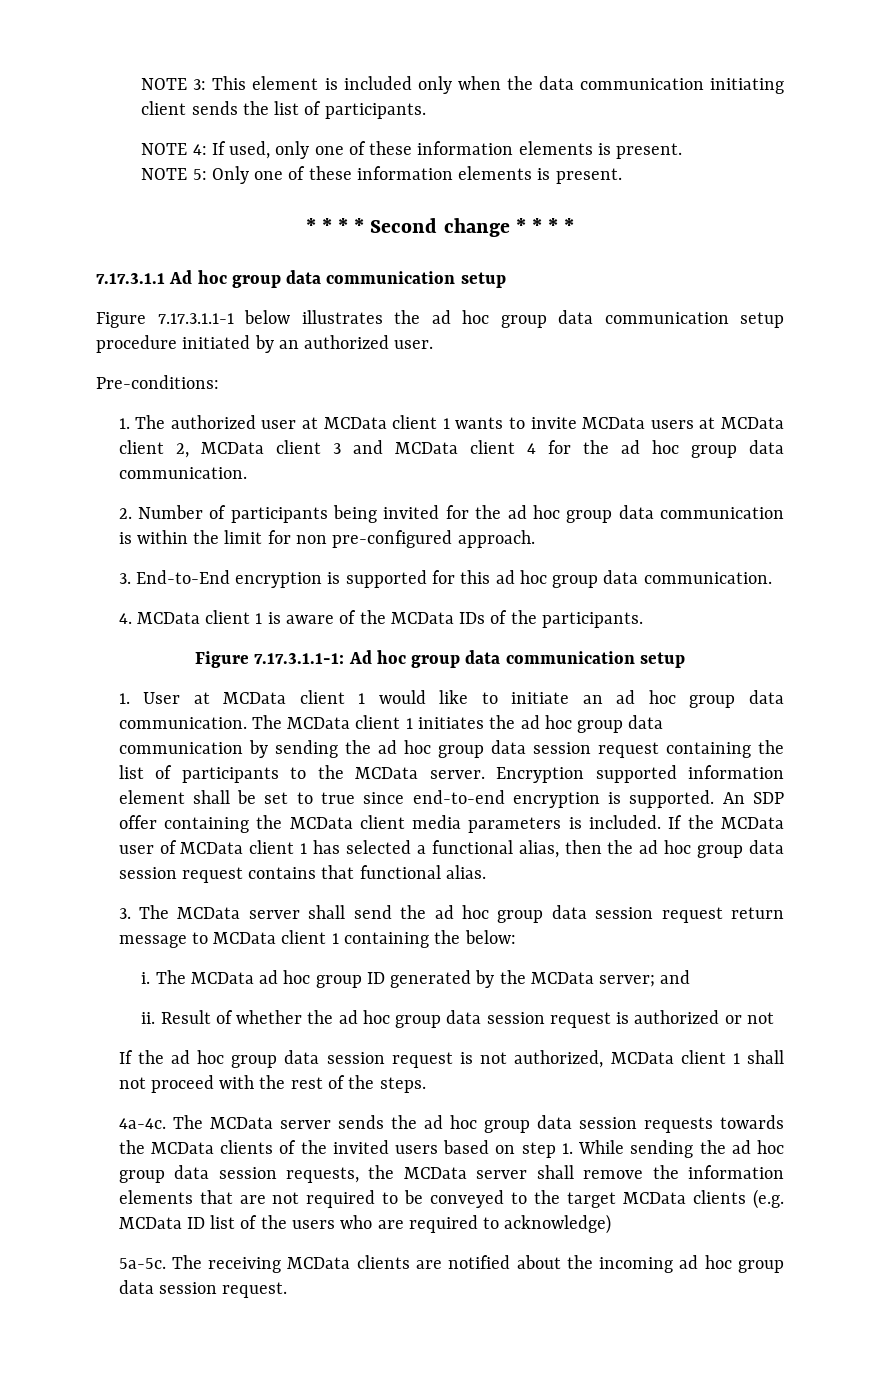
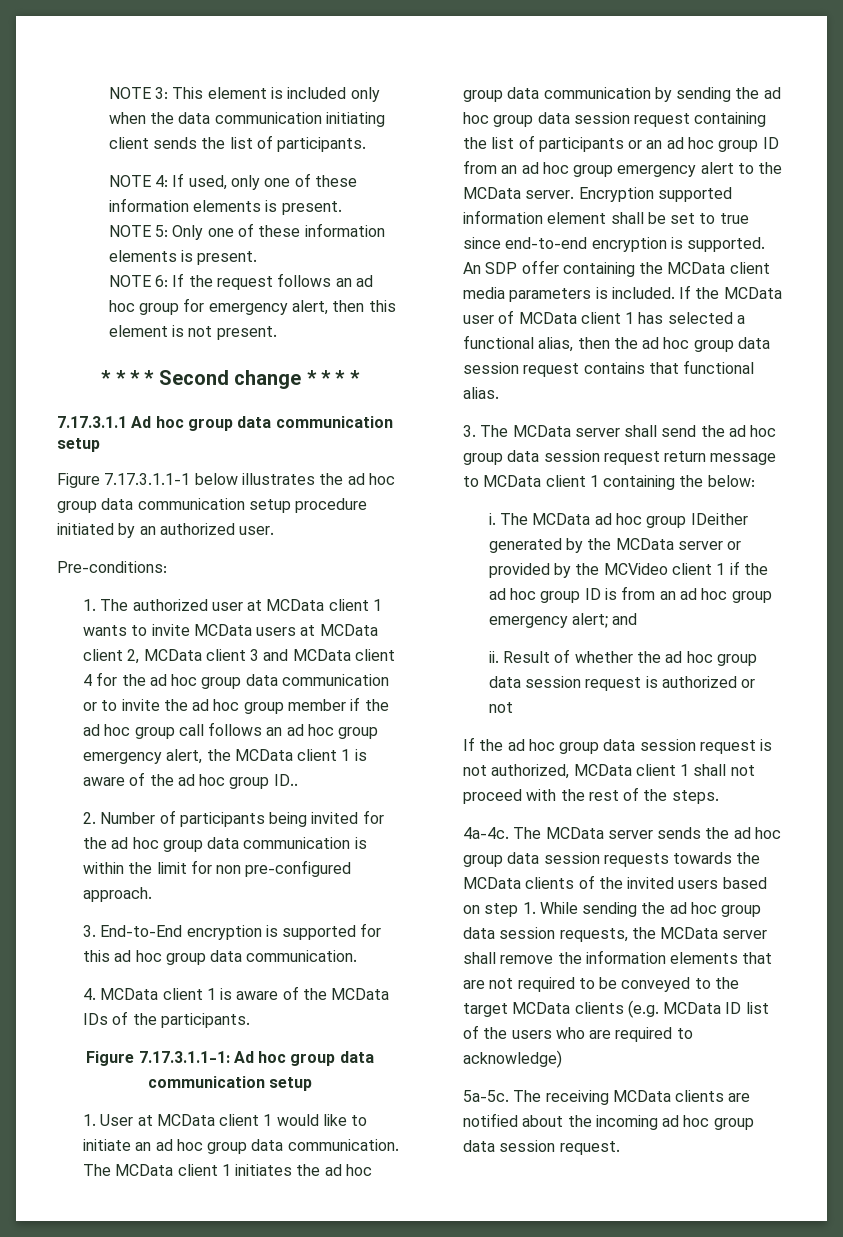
+ NOTE 6: If the request follows an ad hoc group for emergency alert, then this element is not present.
- 1. The authorized user at MCData client 1 wants to invite MCData users at MCData client 2, MCData client 3 and MCData client 4 for the ad hoc group data communication.
+ 1. The authorized user at MCData client 1 wants to invite MCData users at MCData client 2, MCData client 3 and MCData client 4 for the ad hoc group data communication or to invite the ad hoc group member if the ad hoc group call follows an ad hoc group emergency alert, the MCData client 1 is aware of the ad hoc group ID..
- The MCData client 1 initiates the ad hoc group data communication by sending the ad hoc group data session request containing the list of participants to the MCData server.
+ The MCData client 1 initiates the ad hoc group data communication by sending the ad hoc group data session request containing the list of participants or an ad hoc group ID from an ad hoc group emergency alert to the MCData server.
- The MCData ad hoc group ID generated by the MCData server; and
+ The MCData ad hoc group IDeither generated by the MCData server or provided by the MCVideo client 1 if the ad hoc group ID is from an ad hoc group emergency alert; and

